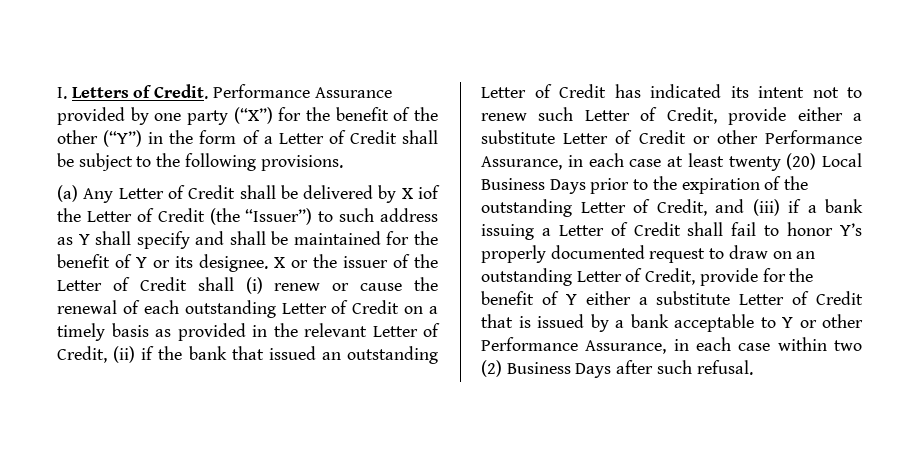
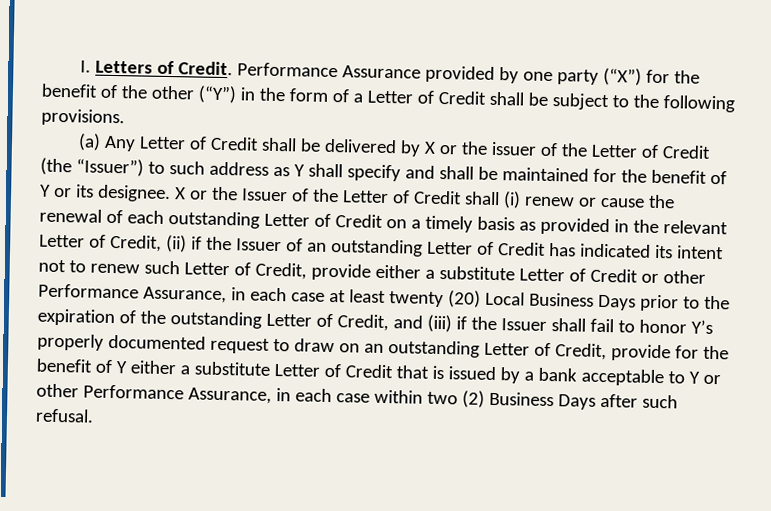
- (a) Any Letter of Credit shall be delivered by X iof the Letter of Credit (the “Issuer”) to such address as Y shall specify and shall be maintained for the benefit of Y or its designee.
+ (a) Any Letter of Credit shall be delivered by X or the issuer of the Letter of Credit (the “Issuer”) to such address as Y shall specify and shall be maintained for the benefit of Y or its designee.
- X or the issuer of the Letter of Credit shall (i) renew or cause the renewal of each outstanding Letter of Credit on a timely basis as provided in the relevant Letter of Credit, (ii) if the bank that issued an outstanding Letter of Credit has indicated its intent not to renew such Letter of Credit, provide either a substitute Letter of Credit or other Performance Assurance, in each case at least twenty (20) Local Business Days prior to the expiration of the outstanding Letter of Credit, and (iii) if a bank issuing a Letter of Credit shall fail to honor Y’s properly documented request to draw on an outstanding Letter of Credit, provide for the benefit of Y either a substitute Letter of Credit that is issued by a bank acceptable to Y or other Performance Assurance, in each case within two (2) Business Days after such refusal.
+ X or the Issuer of the Letter of Credit shall (i) renew or cause the renewal of each outstanding Letter of Credit on a timely basis as provided in the relevant Letter of Credit, (ii) if the Issuer of an outstanding Letter of Credit has indicated its intent not to renew such Letter of Credit, provide either a substitute Letter of Credit or other Performance Assurance, in each case at least twenty (20) Local Business Days prior to the expiration of the outstanding Letter of Credit, and (iii) if the Issuer shall fail to honor Y’s properly documented request to draw on an outstanding Letter of Credit, provide for the benefit of Y either a substitute Letter of Credit that is issued by a bank acceptable to Y or other Performance Assurance, in each case within two (2) Business Days after such refusal.

